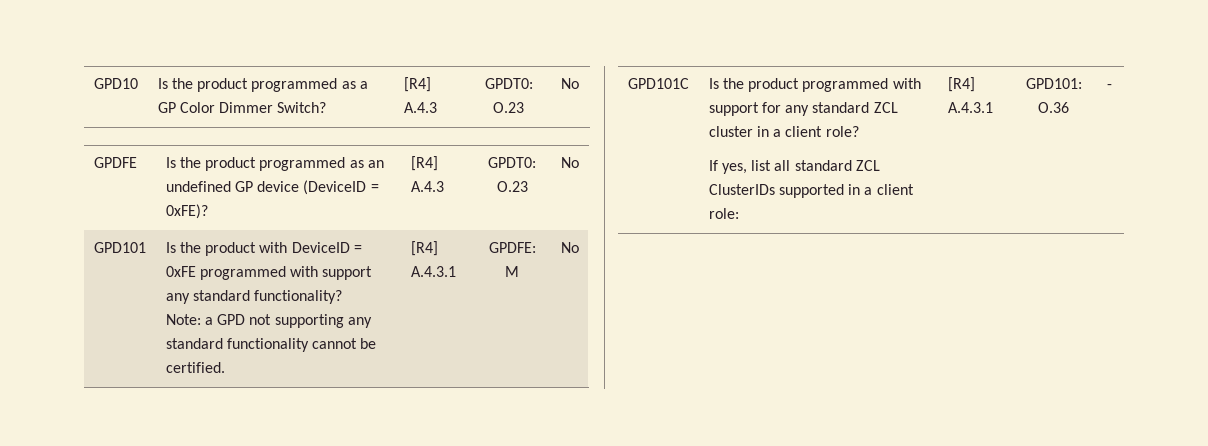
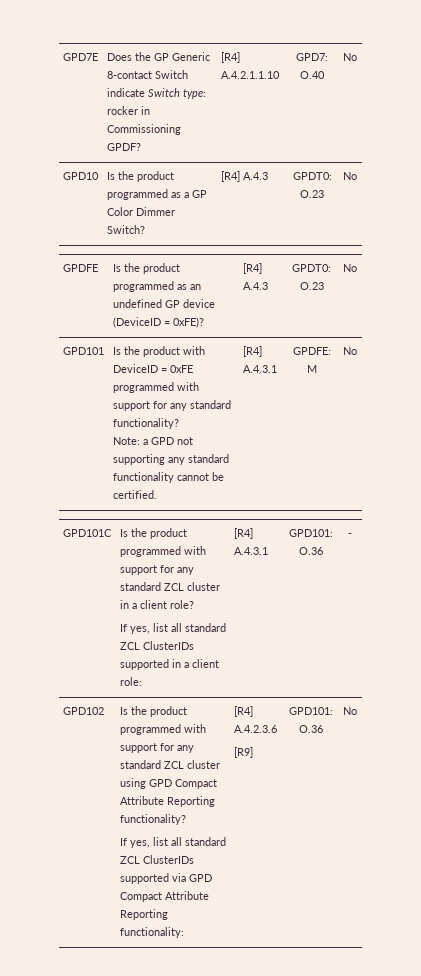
+ GPD7E | Does the GP Generic 8-contact Switch indicate Switch type: rocker in Commissioning GPDF? | [R4] A.4.2.1.1.10 | GPD7: O.40 | No
- GPD101 | Is the product with DeviceID = 0xFE programmed with support any standard functionality?
+ GPD101 | Is the product with DeviceID = 0xFE programmed with support for any standard functionality?
+ GPD102 | Is the product programmed with support for any standard ZCL cluster using GPD Compact Attribute Reporting functionality?
+ If yes, list all standard ZCL ClusterIDs supported via GPD Compact Attribute Reporting functionality: | [R4] A.4.2.3.6
+ [R9] | GPD101: O.36 | No

